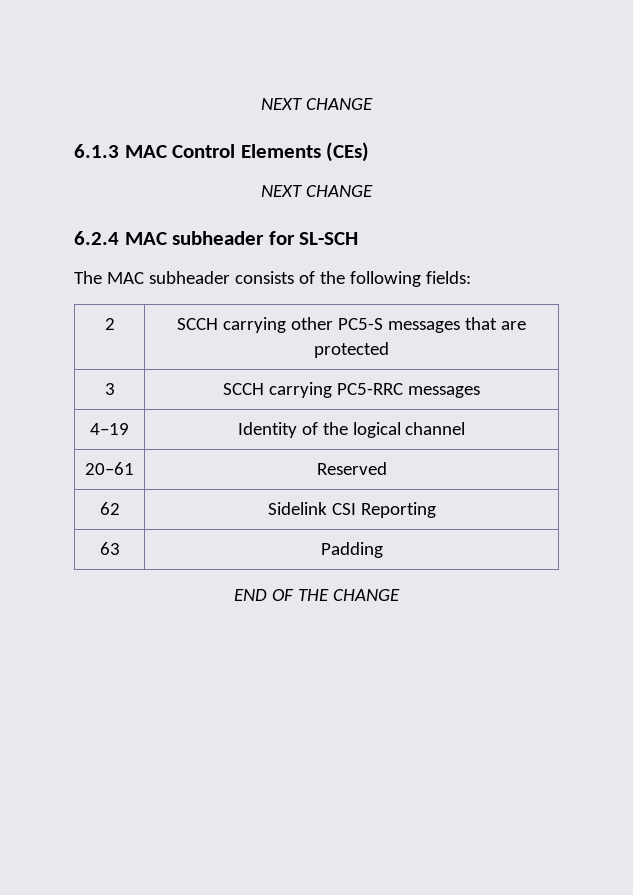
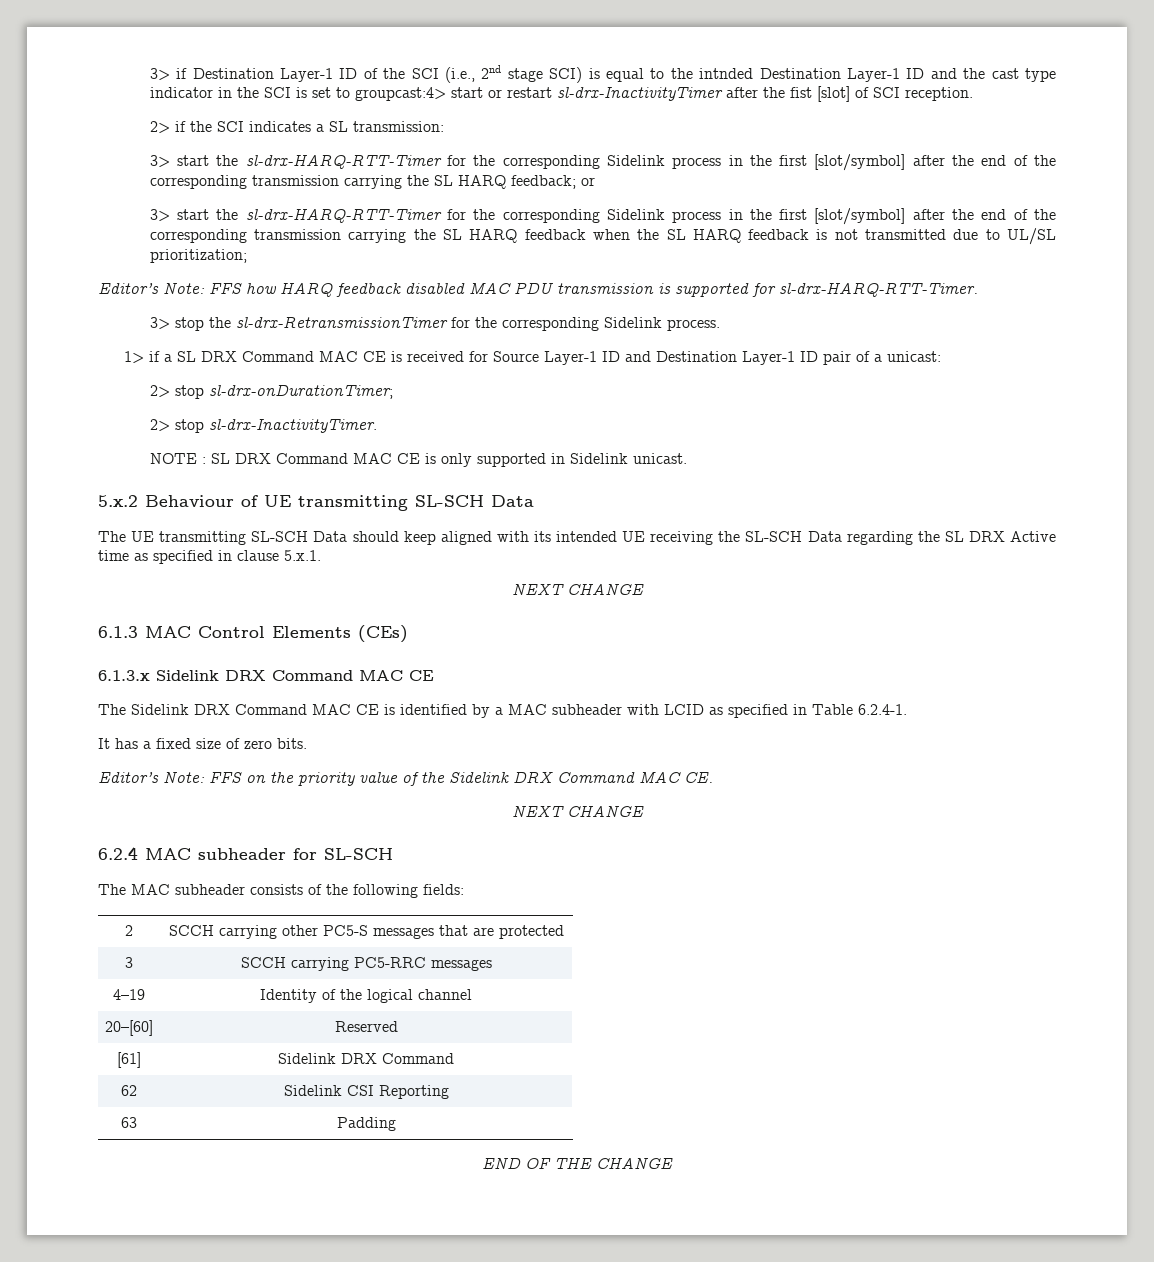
+ 3> if Destination Layer-1 ID of the SCI (i.e., 2nd stage SCI) is equal to the intnded Destination Layer-1 ID and the cast type indicator in the SCI is set to groupcast:4> start or restart sl-drx-InactivityTimer after the fist [slot] of SCI reception.
+ 2> if the SCI indicates a SL transmission:
+ 3> start the sl-drx-HARQ-RTT-Timer for the corresponding Sidelink process in the first [slot/symbol] after the end of the corresponding transmission carrying the SL HARQ feedback; or
+ 3> start the sl-drx-HARQ-RTT-Timer for the corresponding Sidelink process in the first [slot/symbol] after the end of the corresponding transmission carrying the SL HARQ feedback when the SL HARQ feedback is not transmitted due to UL/SL prioritization;
+ Editor’s Note: FFS how HARQ feedback disabled MAC PDU transmission is supported for sl-drx-HARQ-RTT-Timer.
+ 3> stop the sl-drx-RetransmissionTimer for the corresponding Sidelink process.
+ 1> if a SL DRX Command MAC CE is received for Source Layer-1 ID and Destination Layer-1 ID pair of a unicast:
+ 2> stop sl-drx-onDurationTimer;
+ 2> stop sl-drx-InactivityTimer.
+ NOTE : SL DRX Command MAC CE is only supported in Sidelink unicast.
+ 5.x.2 Behaviour of UE transmitting SL-SCH Data
+ The UE transmitting SL-SCH Data should keep aligned with its intended UE receiving the SL-SCH Data regarding the SL DRX Active time as specified in clause 5.x.1.
+ 6.1.3.x Sidelink DRX Command MAC CE
+ The Sidelink DRX Command MAC CE is identified by a MAC subheader with LCID as specified in Table 6.2.4-1.
+ It has a fixed size of zero bits.
+ Editor’s Note: FFS on the priority value of the Sidelink DRX Command MAC CE.
- 20–61 | Reserved
+ 20–[60] | Reserved
+ [61] | Sidelink DRX Command

